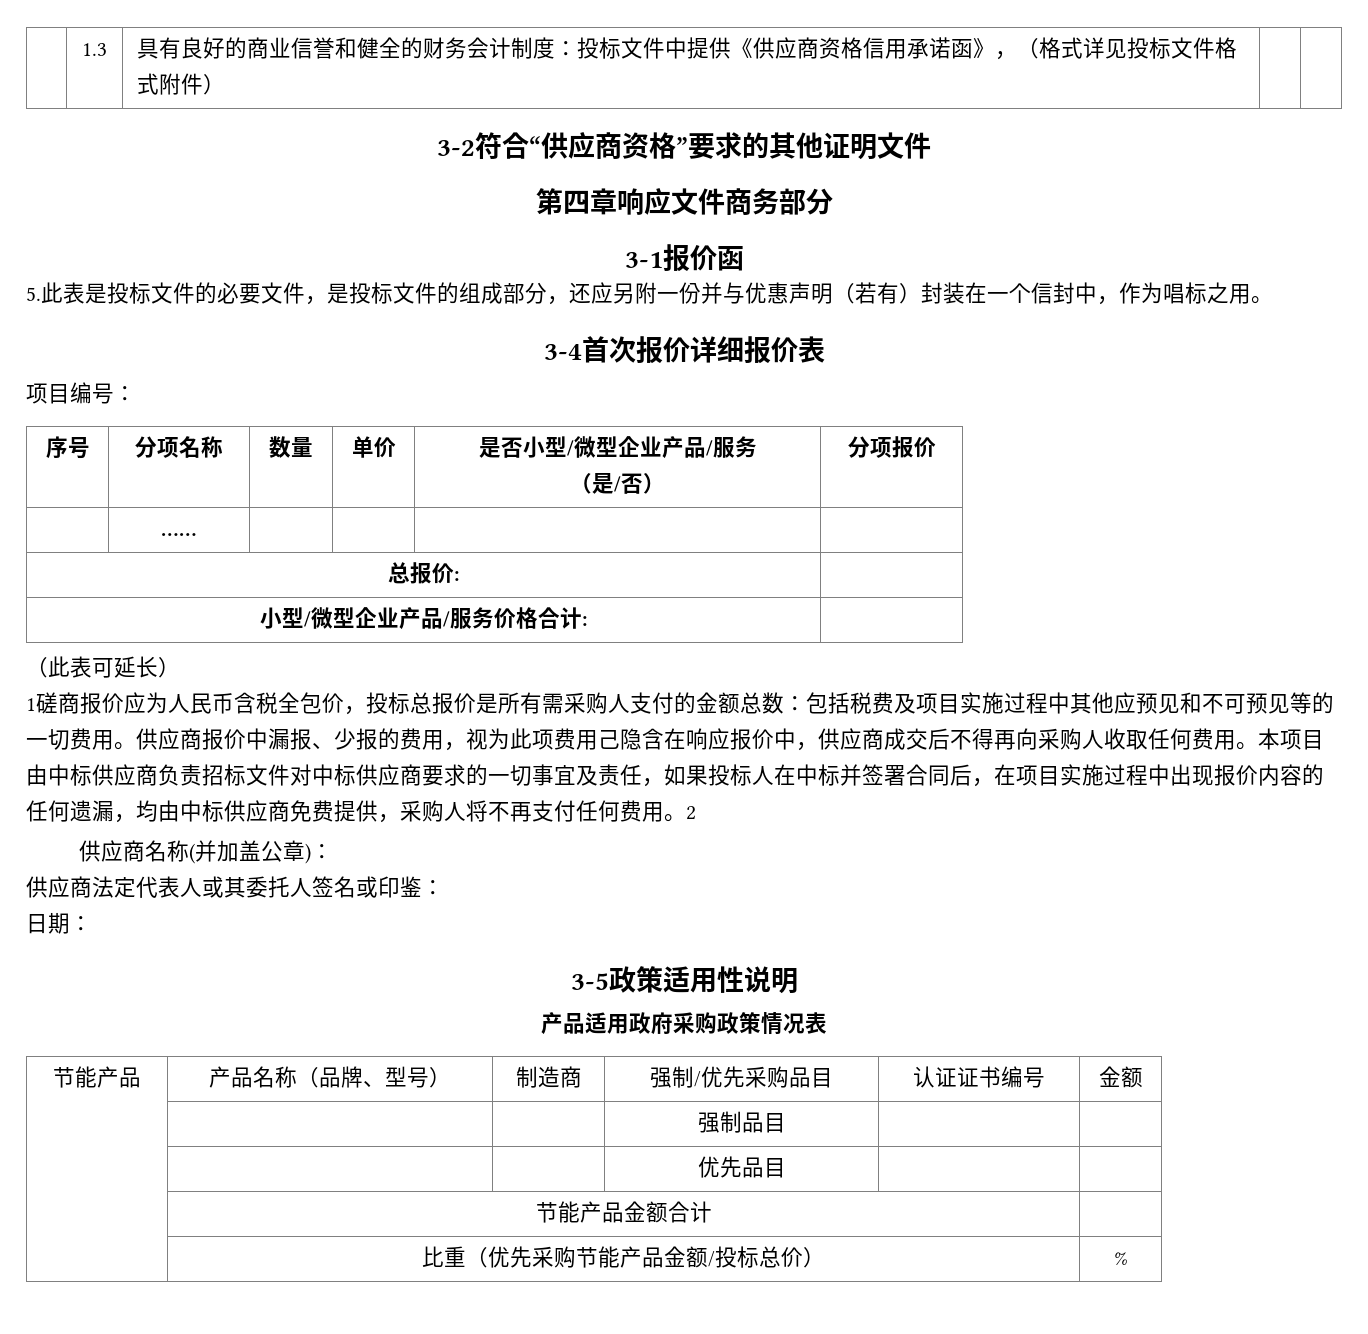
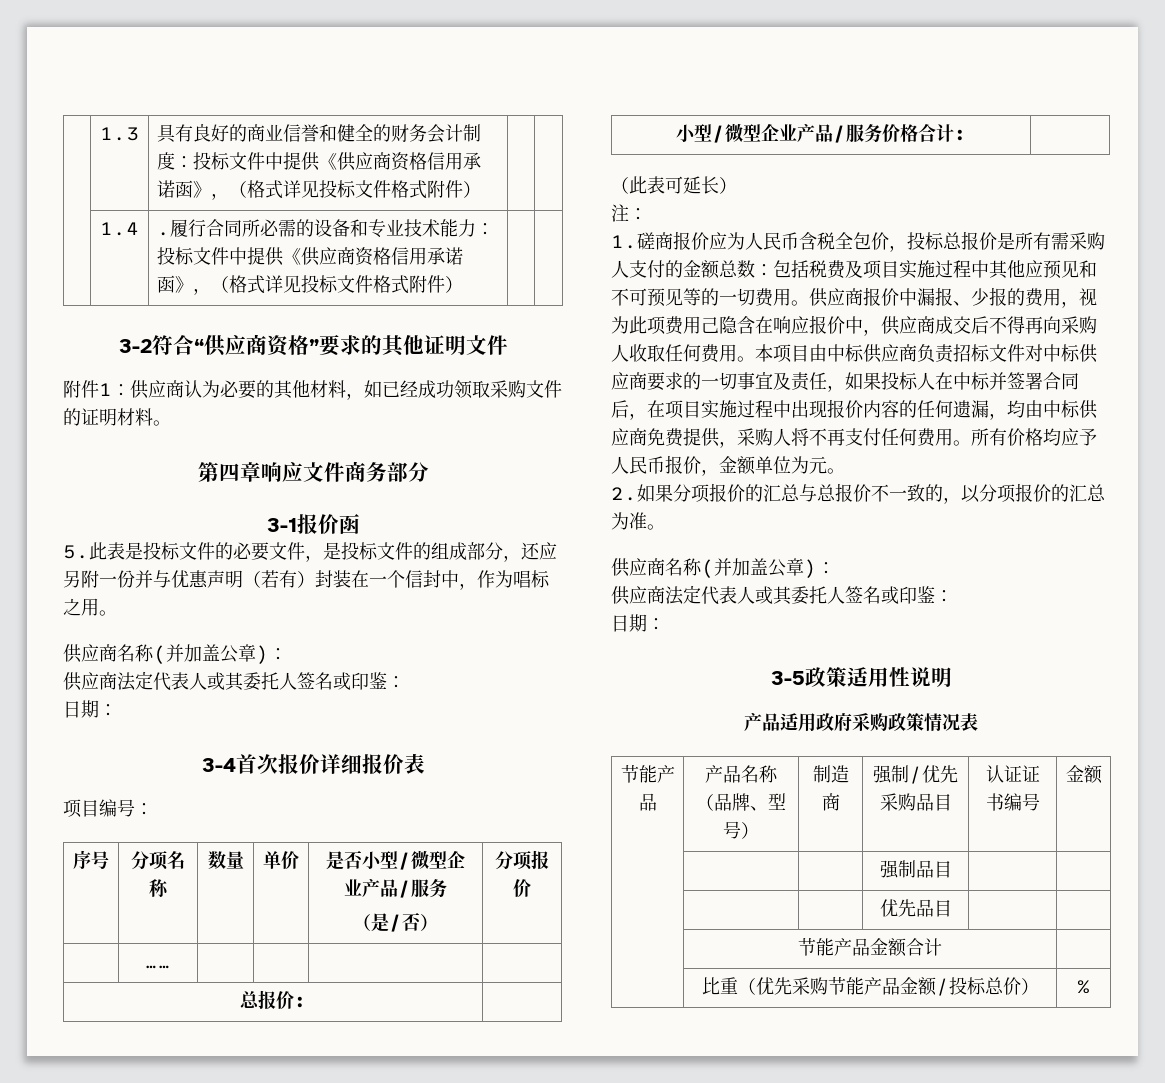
+ | 1.4 | .履行合同所必需的设备和专业技术能力：投标文件中提供《供应商资格信用承诺函》，（格式详见投标文件格式附件） | |
+ 附件1：供应商认为必要的其他材料，如已经成功领取采购文件的证明材料。
  5.此表是投标文件的必要文件，是投标文件的组成部分，还应另附一份并与优惠声明（若有）封装在一个信封中，作为唱标之用。
+ 供应商名称(并加盖公章)：
+ 供应商法定代表人或其委托人签名或印鉴：
+ 日期：
- 1磋商报价应为人民币含税全包价，投标总报价是所有需采购人支付的金额总数：包括税费及项目实施过程中其他应预见和不可预见等的一切费用。
+ 注：
+ 1.磋商报价应为人民币含税全包价，投标总报价是所有需采购人支付的金额总数：包括税费及项目实施过程中其他应预见和不可预见等的一切费用。
- 2
+ 所有价格均应予人民币报价，金额单位为元。
+ 2.如果分项报价的汇总与总报价不一致的，以分项报价的汇总为准。

